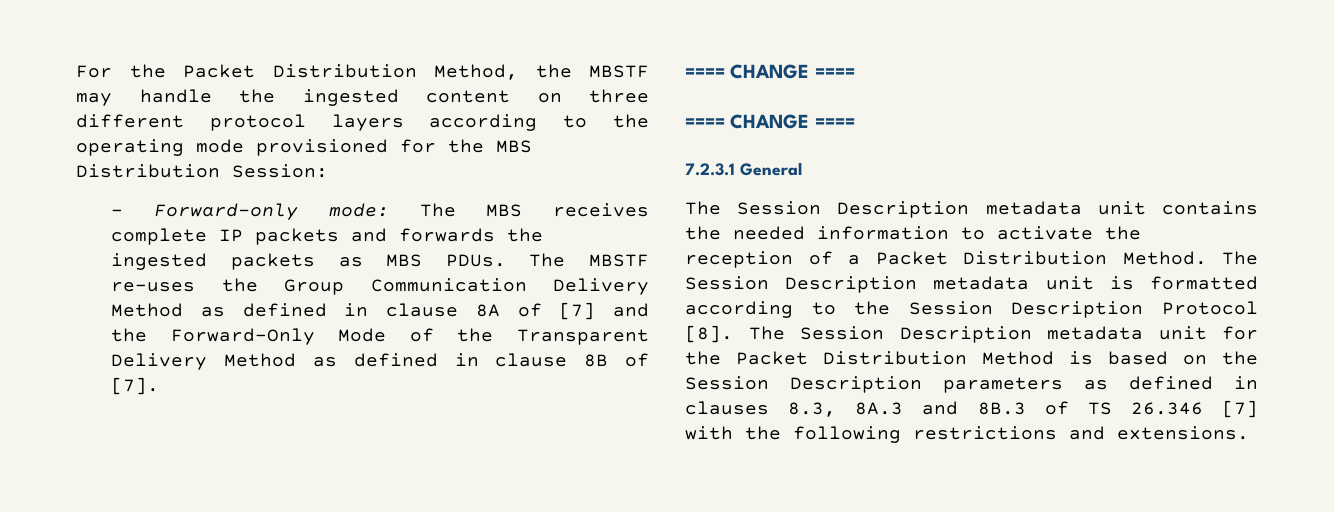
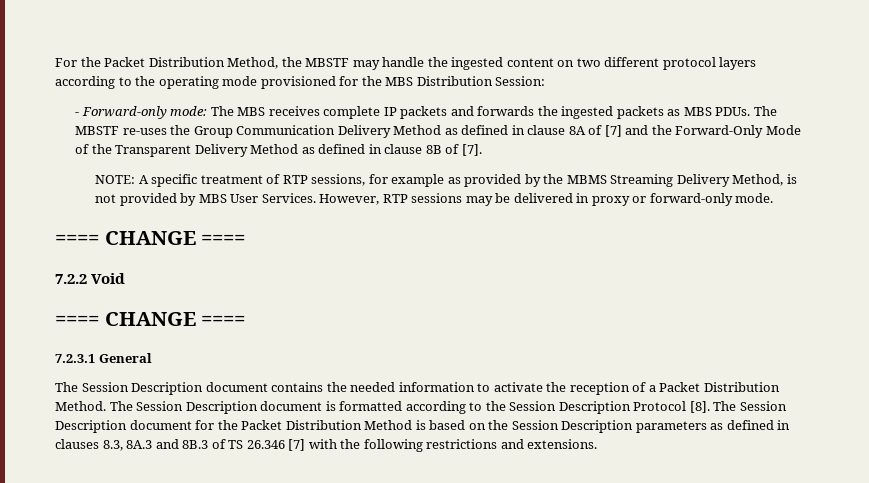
- For the Packet Distribution Method, the MBSTF may handle the ingested content on three different protocol layers according to the operating mode provisioned for the MBS Distribution Session:
+ For the Packet Distribution Method, the MBSTF may handle the ingested content on two different protocol layers according to the operating mode provisioned for the MBS Distribution Session:
  The MBSTF re-uses the Group Communication Delivery Method as defined in clause 8A of [7] and the Forward-Only Mode of the Transparent Delivery Method as defined in clause 8B of [7].
+ NOTE: A specific treatment of RTP sessions, for example as provided by the MBMS Streaming Delivery Method, is not provided by MBS User Services. However, RTP sessions may be delivered in proxy or forward-only mode.
  ==== CHANGE ====
+ 7.2.2 Void
- The Session Description metadata unit contains the needed information to activate the reception of a Packet Distribution Method.
+ The Session Description document contains the needed information to activate the reception of a Packet Distribution Method.
- The Session Description metadata unit is formatted according to the Session Description Protocol [8].
+ The Session Description document is formatted according to the Session Description Protocol [8].
- The Session Description metadata unit for the Packet Distribution Method is based on the Session Description parameters as defined in clauses 8.3, 8A.3 and 8B.3 of TS 26.346 [7] with the following restrictions and extensions.
+ The Session Description document for the Packet Distribution Method is based on the Session Description parameters as defined in clauses 8.3, 8A.3 and 8B.3 of TS 26.346 [7] with the following restrictions and extensions.

